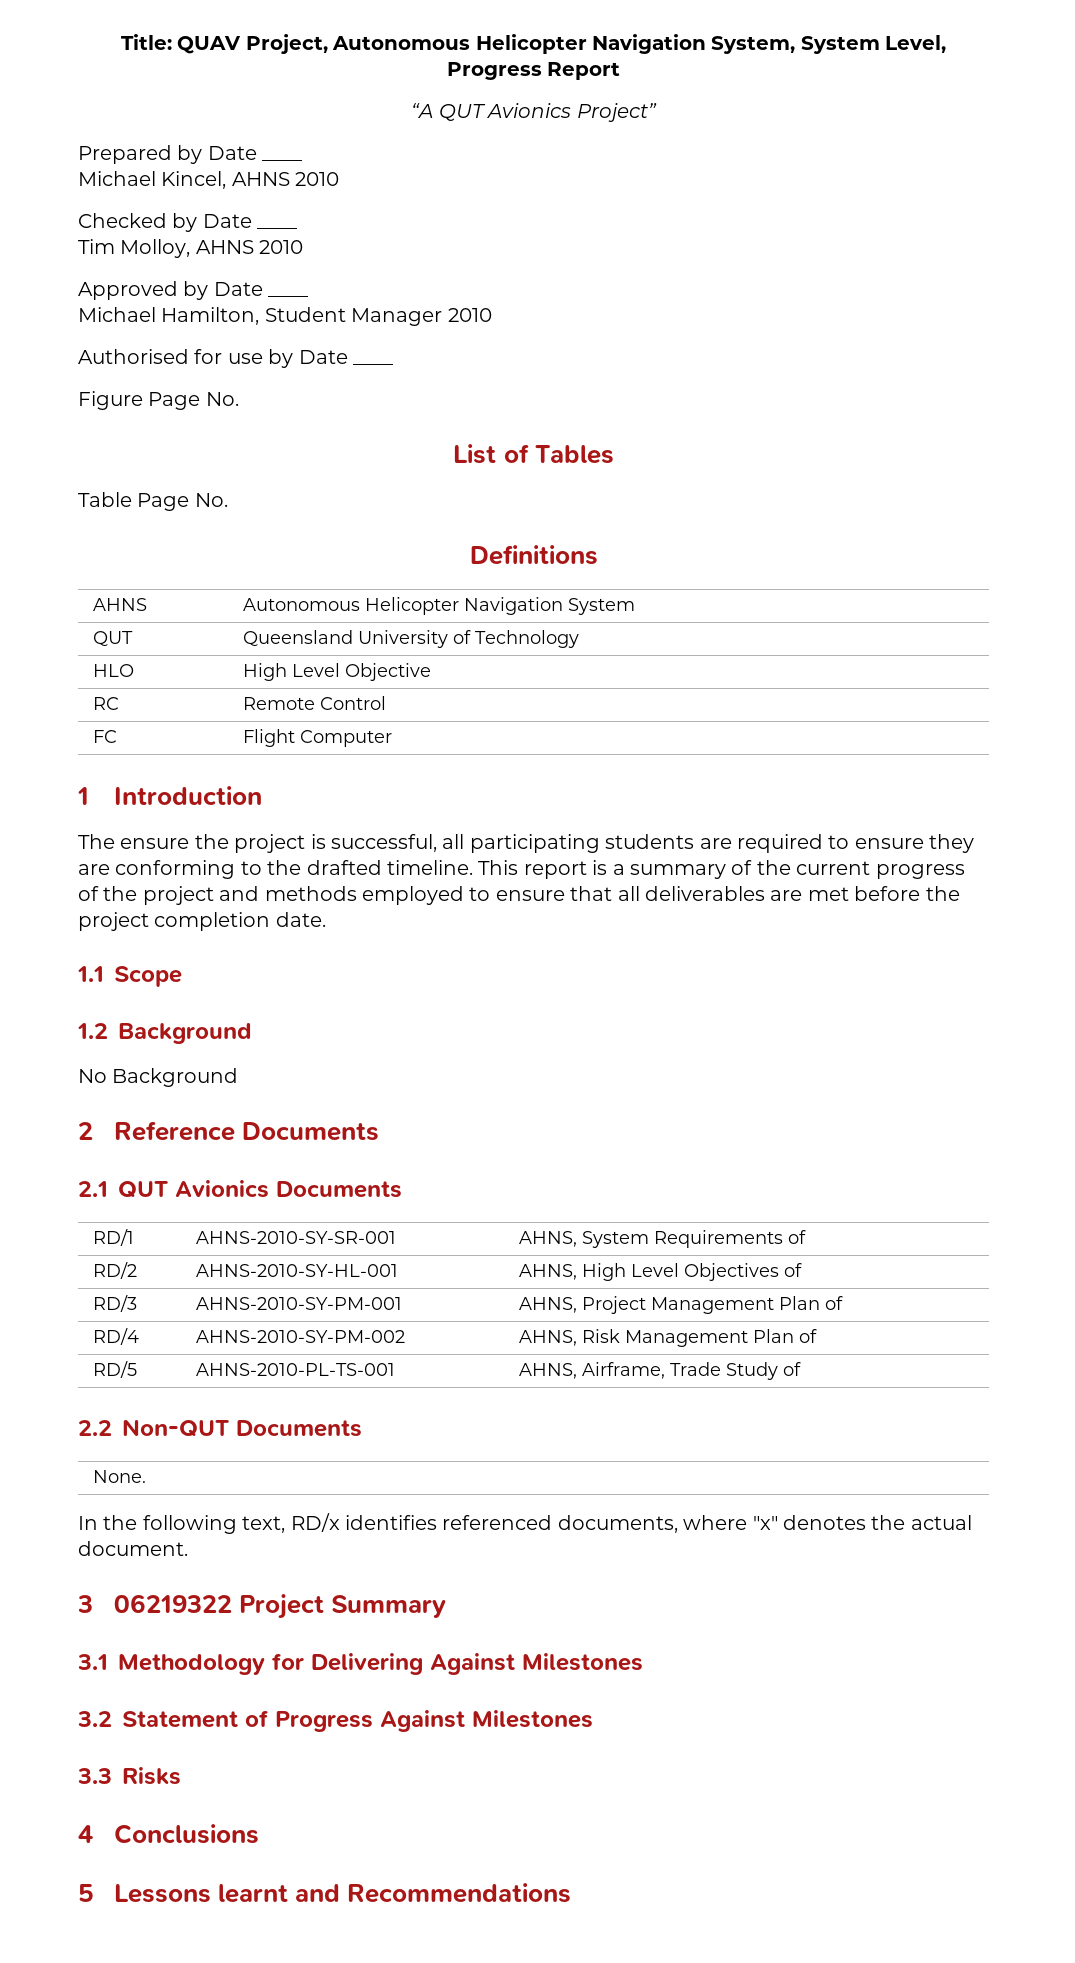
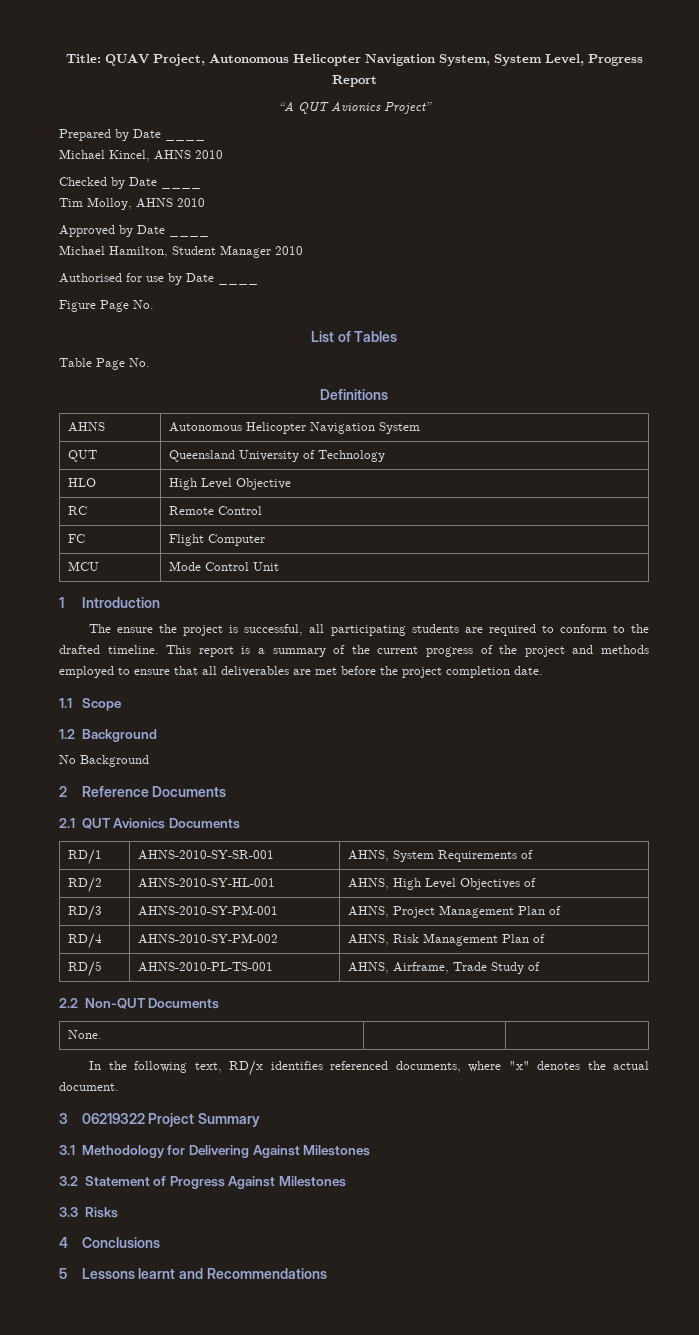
+ MCU | Mode Control Unit
- The ensure the project is successful, all participating students are required to ensure they are conforming to the drafted timeline.
+ The ensure the project is successful, all participating students are required to conform to the drafted timeline.

